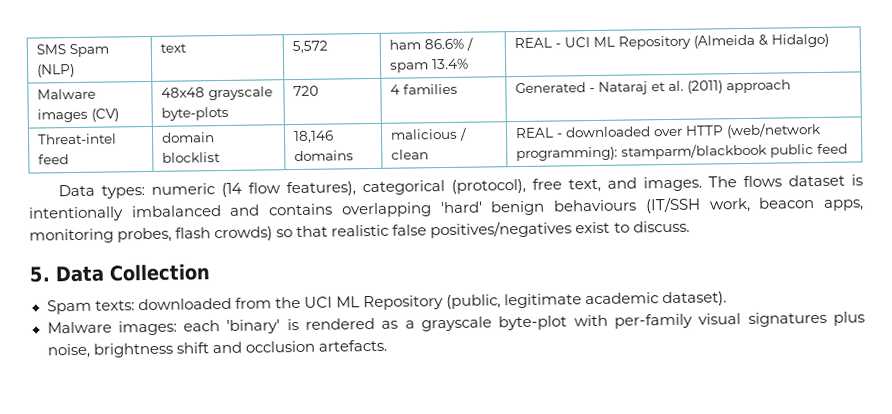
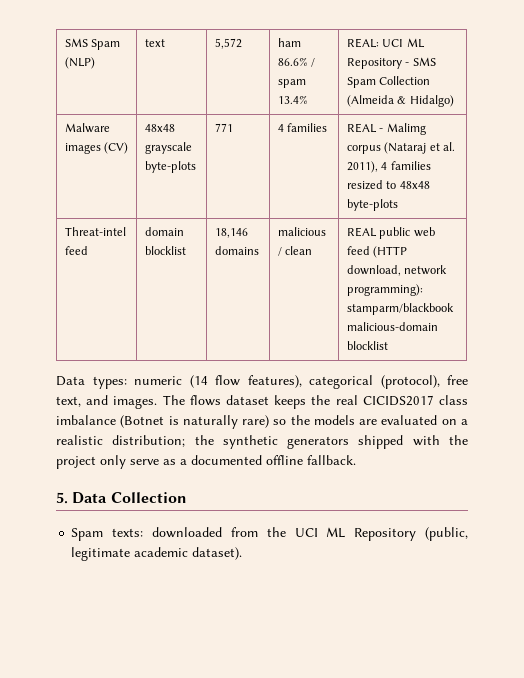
- SMS Spam (NLP) | text | 5,572 | ham 86.6% / spam 13.4% | REAL - UCI ML Repository (Almeida & Hidalgo)
+ SMS Spam (NLP) | text | 5,572 | ham 86.6% / spam 13.4% | REAL: UCI ML Repository - SMS Spam Collection (Almeida & Hidalgo)
- Malware images (CV) | 48x48 grayscale byte-plots | 720 | 4 families | Generated - Nataraj et al. (2011) approach
+ Malware images (CV) | 48x48 grayscale byte-plots | 771 | 4 families | REAL - Malimg corpus (Nataraj et al. 2011), 4 families resized to 48x48 byte-plots
- Threat-intel feed | domain blocklist | 18,146 domains | malicious / clean | REAL - downloaded over HTTP (web/network programming): stamparm/blackbook public feed
+ Threat-intel feed | domain blocklist | 18,146 domains | malicious / clean | REAL public web feed (HTTP download, network programming): stamparm/blackbook malicious-domain blocklist
- The flows dataset is intentionally imbalanced and contains overlapping 'hard' benign behaviours (IT/SSH work, beacon apps, monitoring probes, flash crowds) so that realistic false positives/negatives exist to discuss.
+ The flows dataset keeps the real CICIDS2017 class imbalance (Botnet is naturally rare) so the models are evaluated on a realistic distribution; the synthetic generators shipped with the project only serve as a documented offline fallback.
- Malware images: each 'binary' is rendered as a grayscale byte-plot with per-family visual signatures plus noise, brightness shift and occlusion artefacts.

